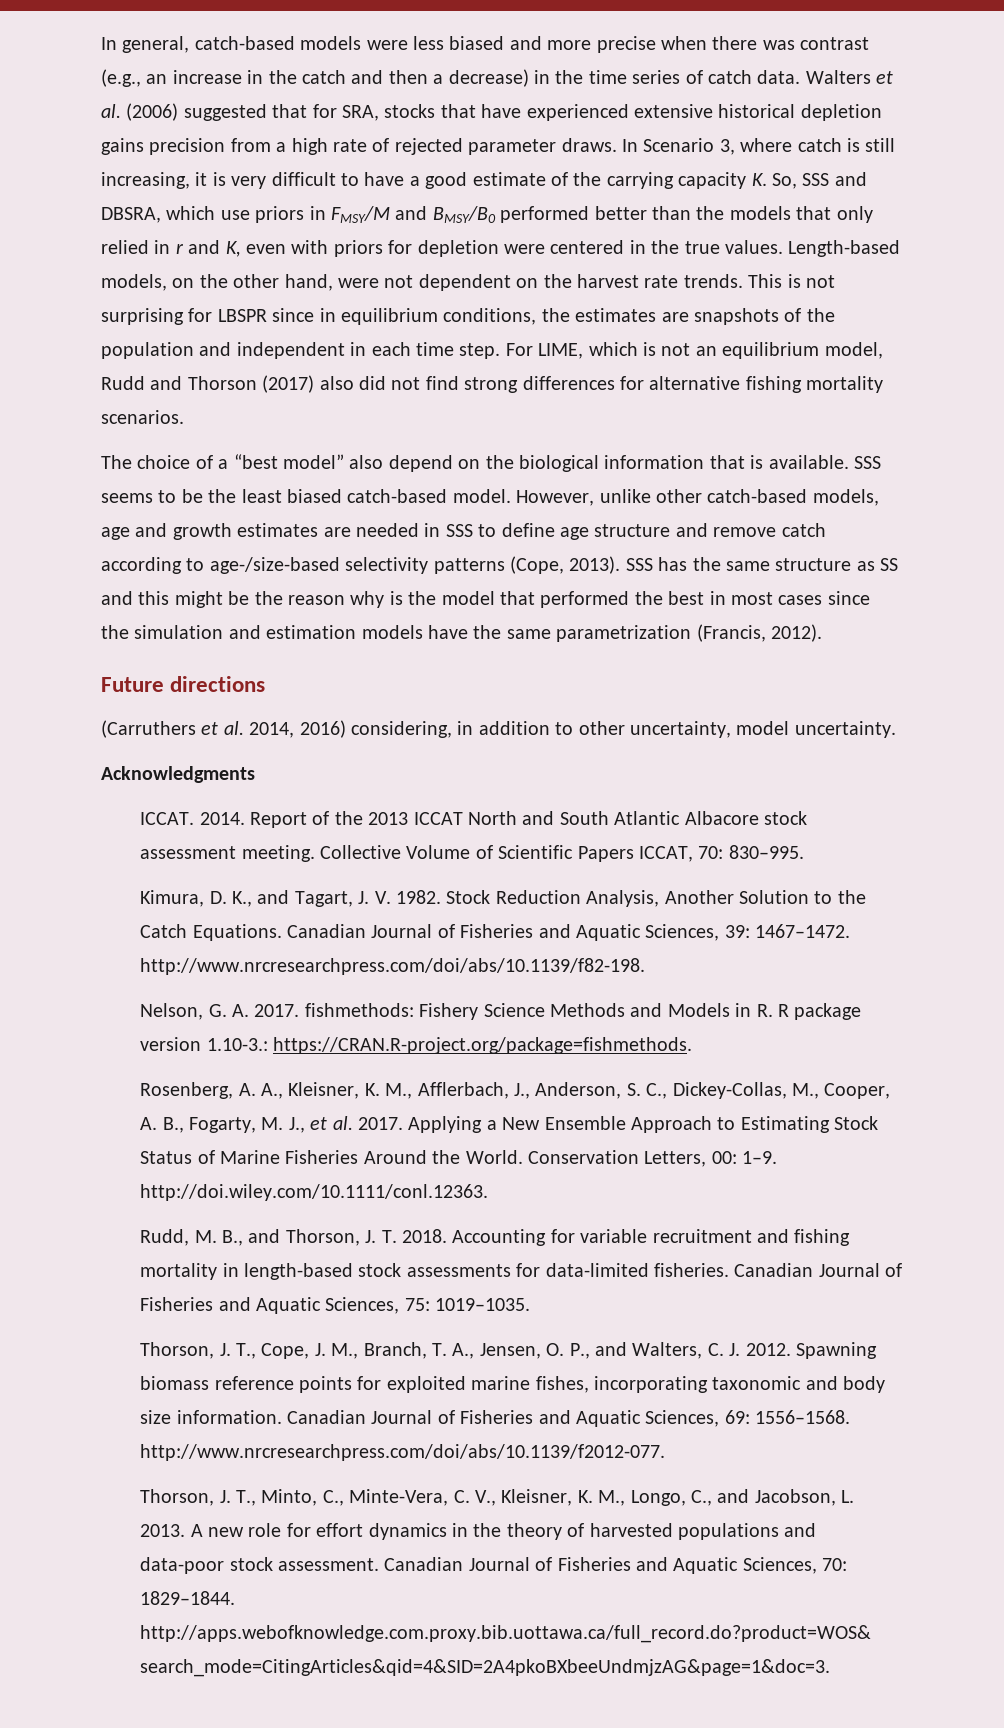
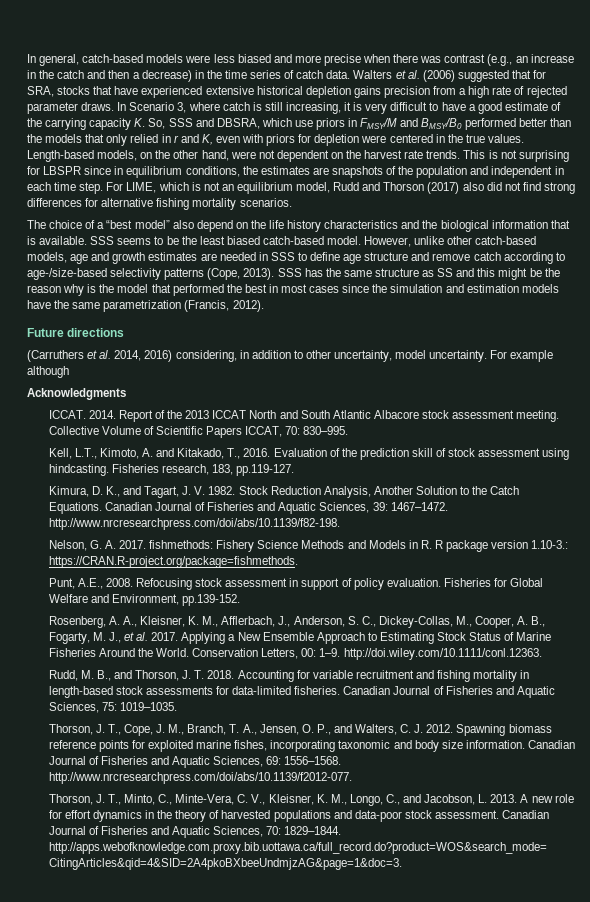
- The choice of a “best model” also depend on the biological information that is available.
+ The choice of a “best model” also depend on the life history characteristics and the biological information that is available.
+ For example although
+ Kell, L.T., Kimoto, A. and Kitakado, T., 2016. Evaluation of the prediction skill of stock assessment using hindcasting. Fisheries research, 183, pp.119-127.
+ Punt, A.E., 2008. Refocusing stock assessment in support of policy evaluation. Fisheries for Global Welfare and Environment, pp.139-152.

